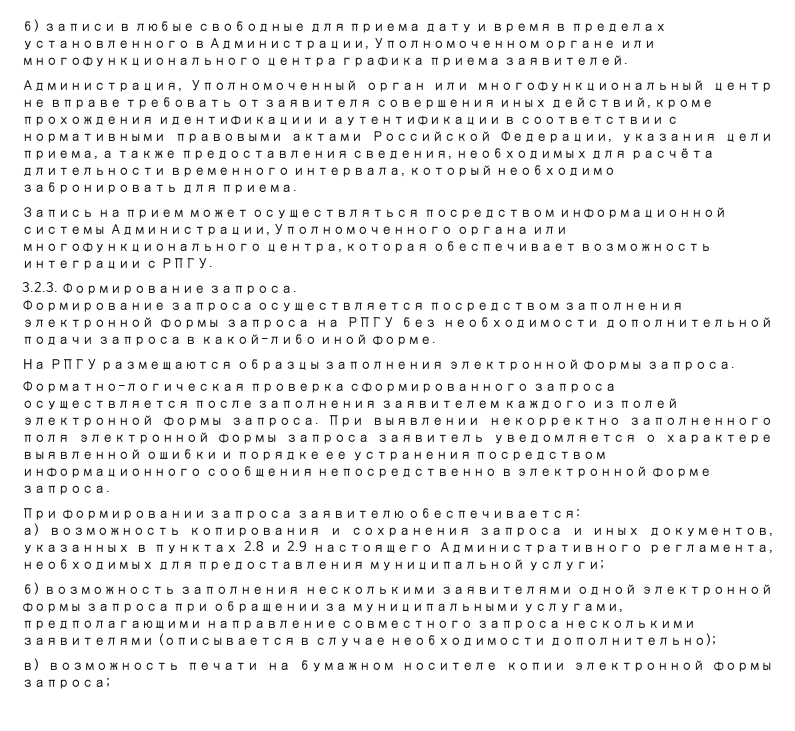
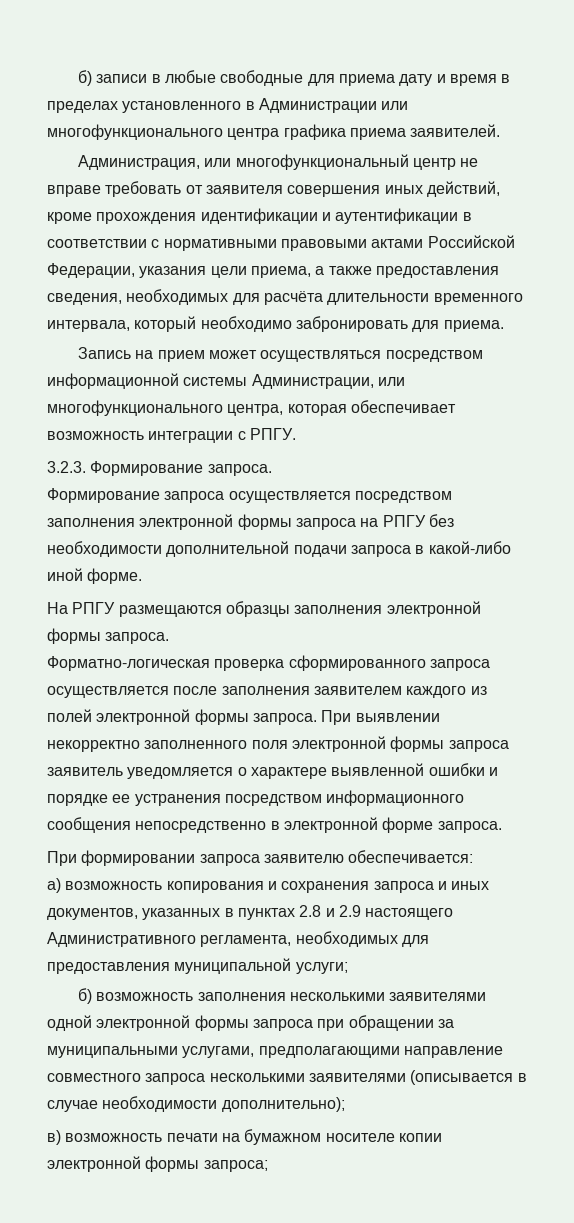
- б) записи в любые свободные для приема дату и время в пределах установленного в Администрации, Уполномоченном органе или многофункционального центра графика приема заявителей.
+ б) записи в любые свободные для приема дату и время в пределах установленного в Администрации или многофункционального центра графика приема заявителей.
- Администрация, Уполномоченный орган или многофункциональный центр не вправе требовать от заявителя совершения иных действий, кроме прохождения идентификации и аутентификации в соответствии с нормативными правовыми актами Российской Федерации, указания цели приема, а также предоставления сведения, необходимых для расчёта длительности временного интервала, который необходимо забронировать для приема.
+ Администрация, или многофункциональный центр не вправе требовать от заявителя совершения иных действий, кроме прохождения идентификации и аутентификации в соответствии с нормативными правовыми актами Российской Федерации, указания цели приема, а также предоставления сведения, необходимых для расчёта длительности временного интервала, который необходимо забронировать для приема.
- Запись на прием может осуществляться посредством информационной системы Администрации, Уполномоченного органа или многофункционального центра, которая обеспечивает возможность интеграции с РПГУ.
+ Запись на прием может осуществляться посредством информационной системы Администрации, или многофункционального центра, которая обеспечивает возможность интеграции с РПГУ.

